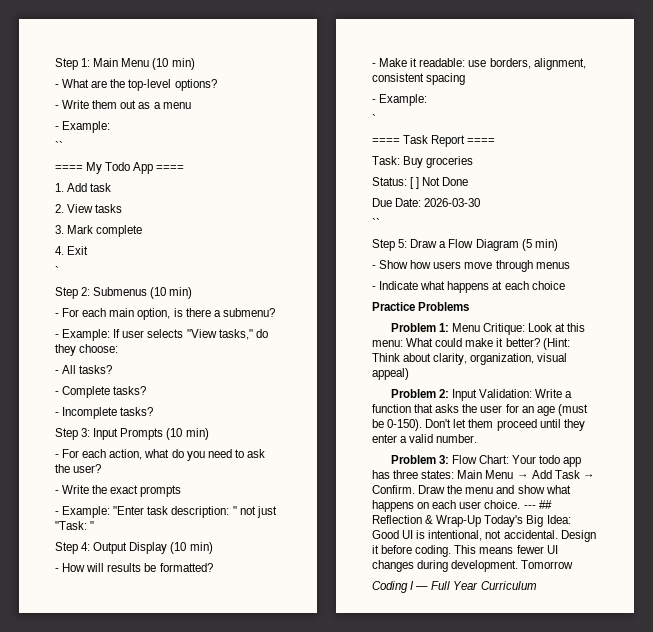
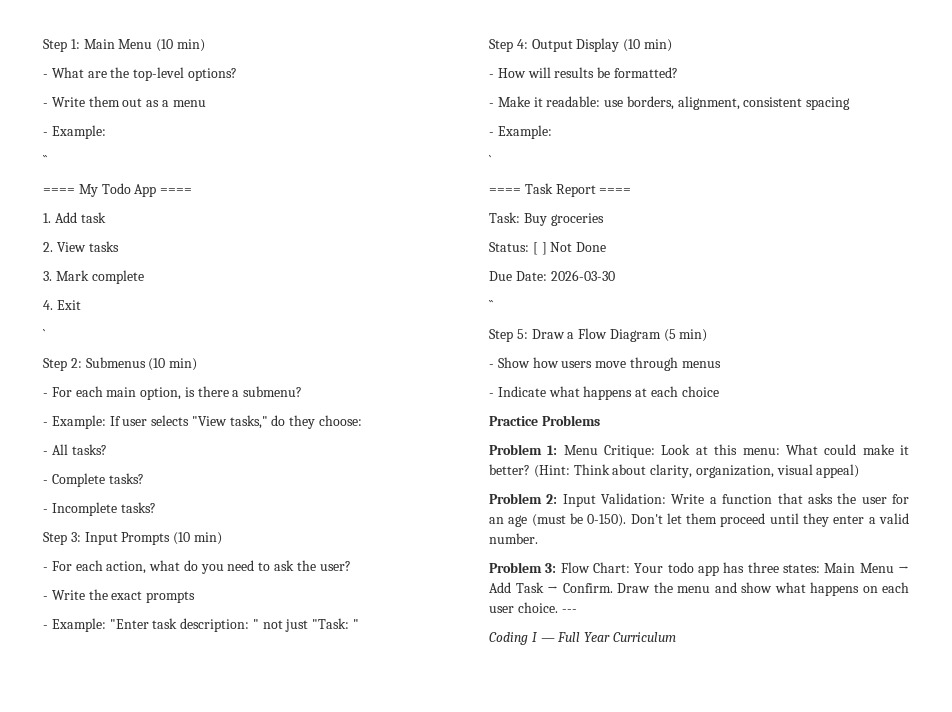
- --- ## Reflection & Wrap-Up Today's Big Idea: Good UI is intentional, not accidental. Design it before coding. This means fewer UI changes during development. Tomorrow
+ ---

